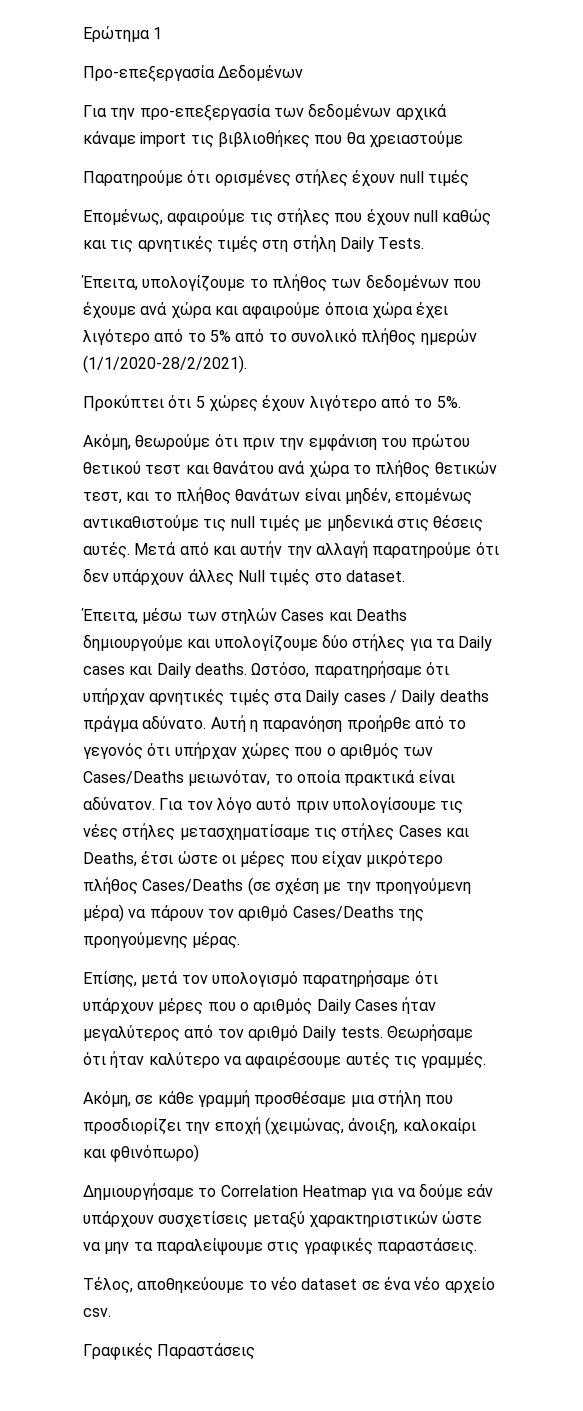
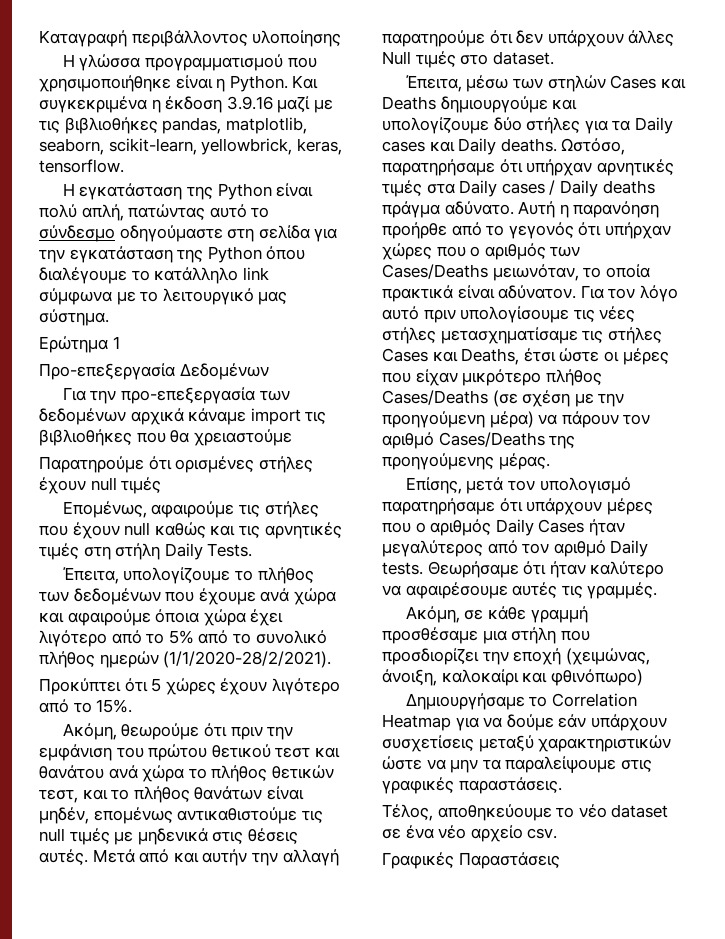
+ Καταγραφή περιβάλλοντος υλοποίησης
+ Η γλώσσα προγραμματισμού που χρησιμοποιήθηκε είναι η Python. Και συγκεκριμένα η έκδοση 3.9.16 μαζί με τις βιβλιοθήκες pandas, matplotlib, seaborn, scikit-learn, yellowbrick, keras, tensorflow.
+ Η εγκατάσταση της Python είναι πολύ απλή, πατώντας αυτό το σύνδεσμο οδηγούμαστε στη σελίδα για την εγκατάσταση της Python όπου διαλέγουμε το κατάλληλο link σύμφωνα με το λειτουργικό μας σύστημα.
- Προκύπτει ότι 5 χώρες έχουν λιγότερο από το 5%.
+ Προκύπτει ότι 5 χώρες έχουν λιγότερο από το 15%.

